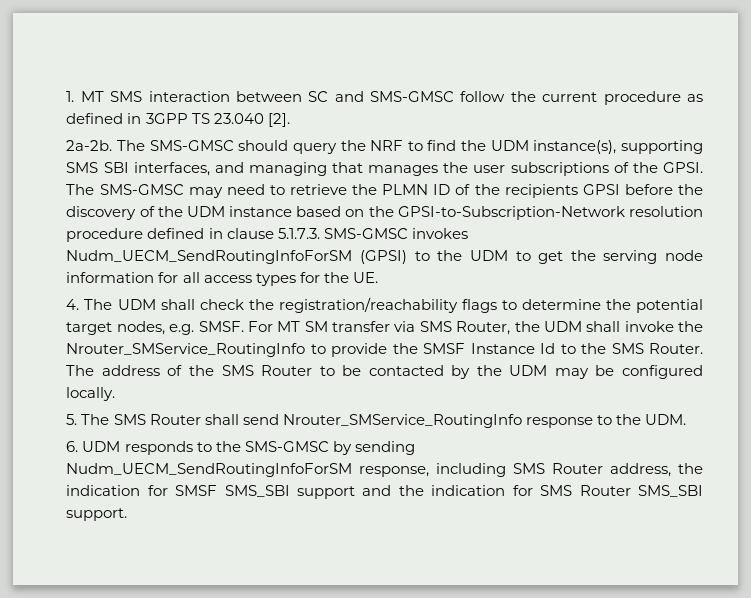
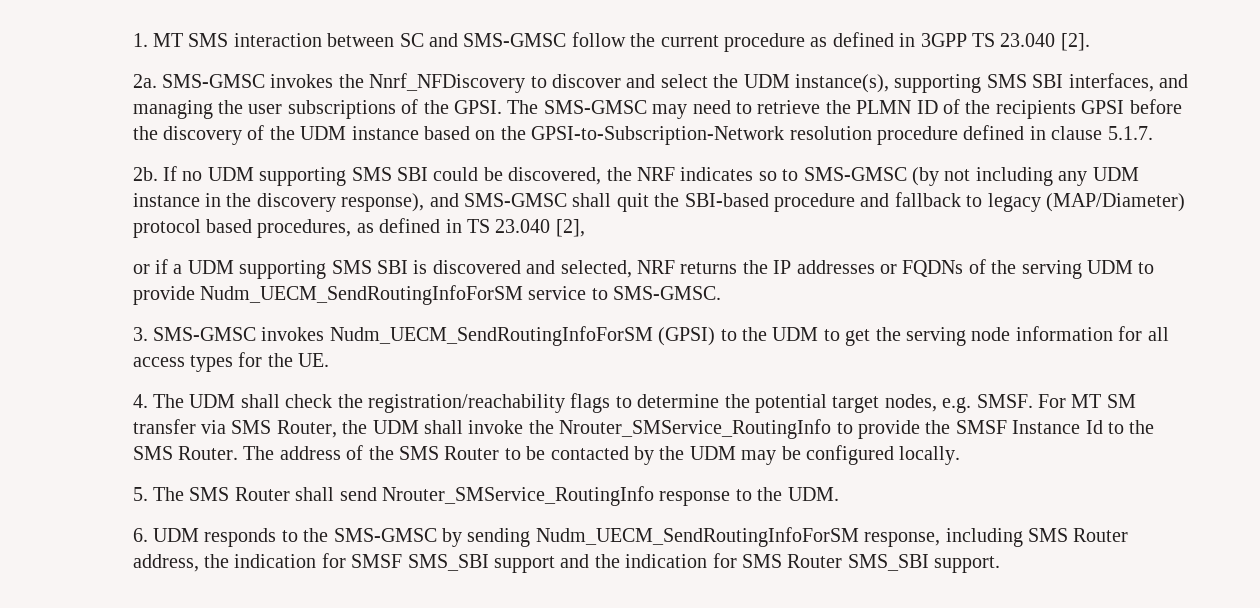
- 2a-2b. The SMS-GMSC should query the NRF to find the UDM instance(s), supporting SMS SBI interfaces, and managing that manages the user subscriptions of the GPSI.
+ 2a. SMS-GMSC invokes the Nnrf_NFDiscovery to discover and select the UDM instance(s), supporting SMS SBI interfaces, and managing the user subscriptions of the GPSI.
- The SMS-GMSC may need to retrieve the PLMN ID of the recipients GPSI before the discovery of the UDM instance based on the GPSI-to-Subscription-Network resolution procedure defined in clause 5.1.7.3. SMS-GMSC invokes Nudm_UECM_SendRoutingInfoForSM (GPSI) to the UDM to get the serving node information for all access types for the UE.
+ The SMS-GMSC may need to retrieve the PLMN ID of the recipients GPSI before the discovery of the UDM instance based on the GPSI-to-Subscription-Network resolution procedure defined in clause 5.1.7.
+ 2b. If no UDM supporting SMS SBI could be discovered, the NRF indicates so to SMS-GMSC (by not including any UDM instance in the discovery response), and SMS-GMSC shall quit the SBI-based procedure and fallback to legacy (MAP/Diameter) protocol based procedures, as defined in TS 23.040 [2],
+ or if a UDM supporting SMS SBI is discovered and selected, NRF returns the IP addresses or FQDNs of the serving UDM to provide Nudm_UECM_SendRoutingInfoForSM service to SMS-GMSC.
+ 3. SMS-GMSC invokes Nudm_UECM_SendRoutingInfoForSM (GPSI) to the UDM to get the serving node information for all access types for the UE.

